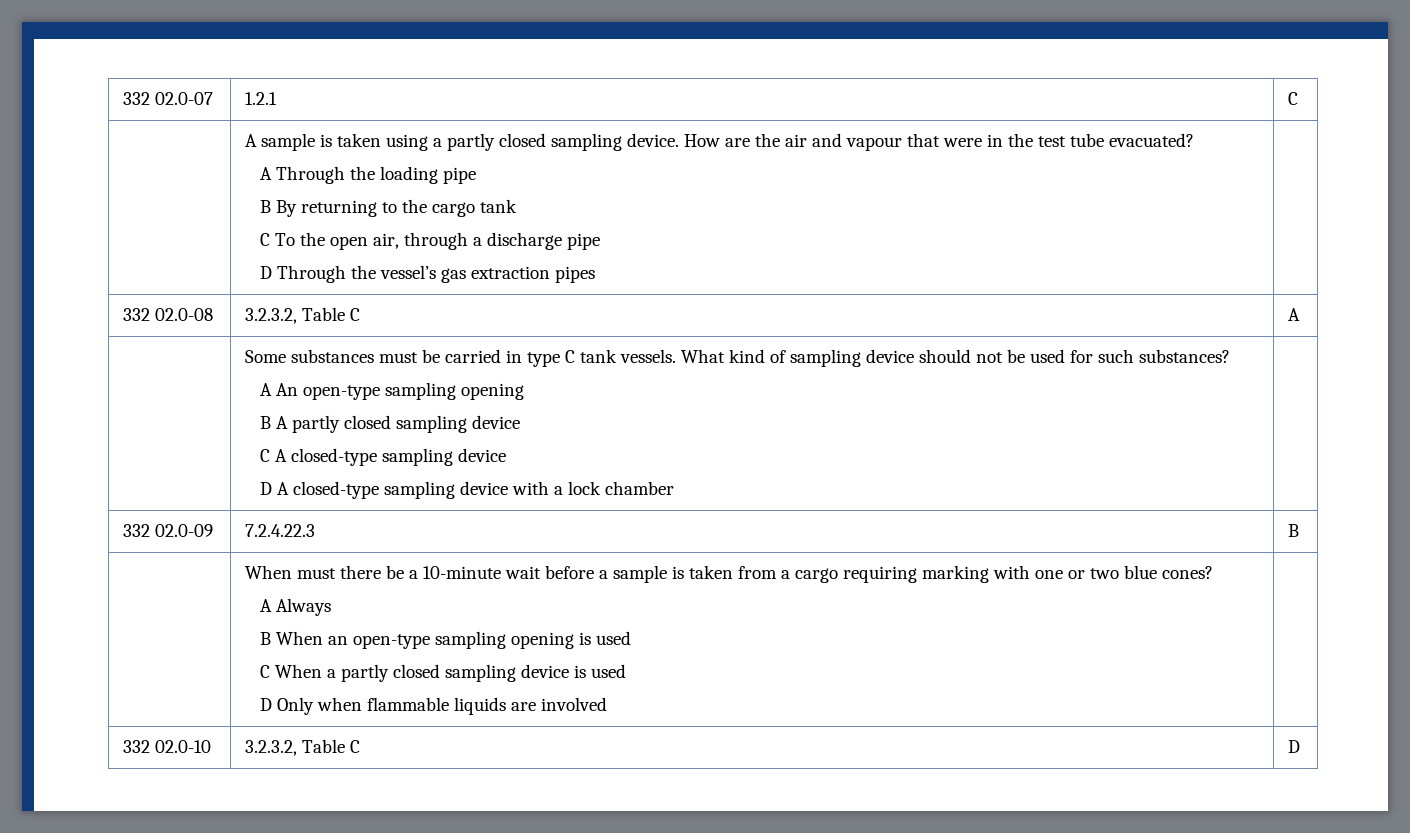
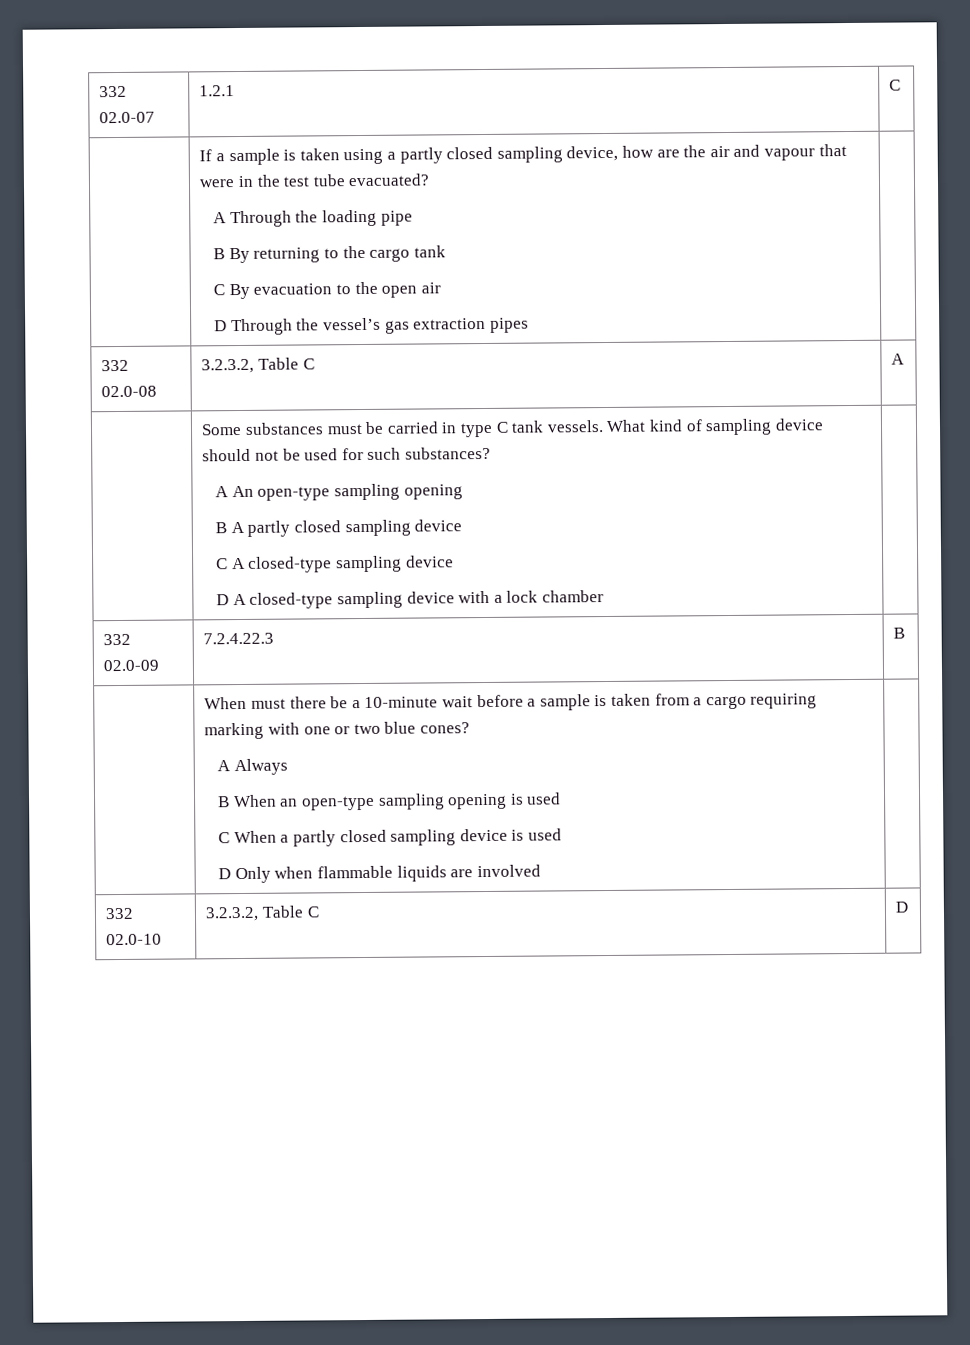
- A sample is taken using a partly closed sampling device. How are the air and vapour that were in the test tube evacuated?
+ If a sample is taken using a partly closed sampling device, how are the air and vapour that were in the test tube evacuated?
- C To the open air, through a discharge pipe
+ C By evacuation to the open air

